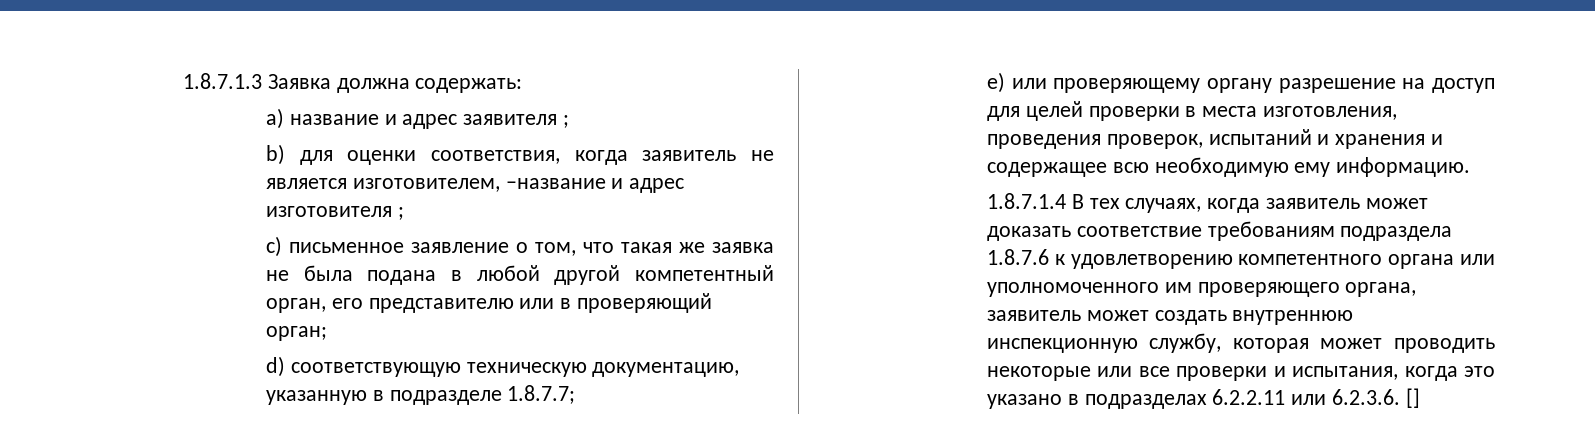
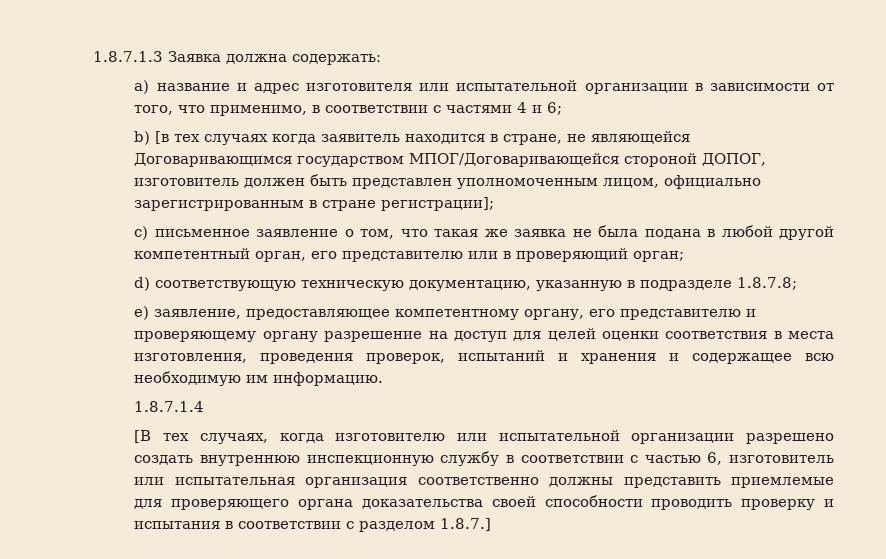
- a) название и адрес заявителя ;
- b) для оценки соответствия, когда заявитель не является изготовителем, –название и адрес изготовителя ;
+ a) название и адрес изготовителя или испытательной организации в зависимости от того, что применимо, в соответствии с частями 4 и 6;
+ b) [в тех случаях когда заявитель находится в стране, не являющейся Договаривающимся государством МПОГ/Договаривающейся стороной ДОПОГ, изготовитель должен быть представлен уполномоченным лицом, официально зарегистрированным в стране регистрации];
- d) соответствующую техническую документацию, указанную в подразделе 1.8.7.7;
+ d) соответствующую техническую документацию, указанную в подразделе 1.8.7.8;
- e) или проверяющему органу разрешение на доступ для целей проверки в места изготовления, проведения проверок, испытаний и хранения и содержащее всю необходимую ему информацию.
+ e) заявление, предоставляющее компетентному органу, его представителю и проверяющему органу разрешение на доступ для целей оценки соответствия в места изготовления, проведения проверок, испытаний и хранения и содержащее всю необходимую им информацию.
- 1.8.7.1.4 В тех случаях, когда заявитель может доказать соответствие требованиям подраздела 1.8.7.6 к удовлетворению компетентного органа или уполномоченного им проверяющего органа, заявитель может создать внутреннюю инспекционную службу, которая может проводить некоторые или все проверки и испытания, когда это указано в подразделах 6.2.2.11 или 6.2.3.6. []
+ 1.8.7.1.4
+ [В тех случаях, когда изготовителю или испытательной организации разрешено создать внутреннюю инспекционную службу в соответствии с частью 6, изготовитель или испытательная организация соответственно должны представить приемлемые для проверяющего органа доказательства своей способности проводить проверку и испытания в соответствии с разделом 1.8.7.]

